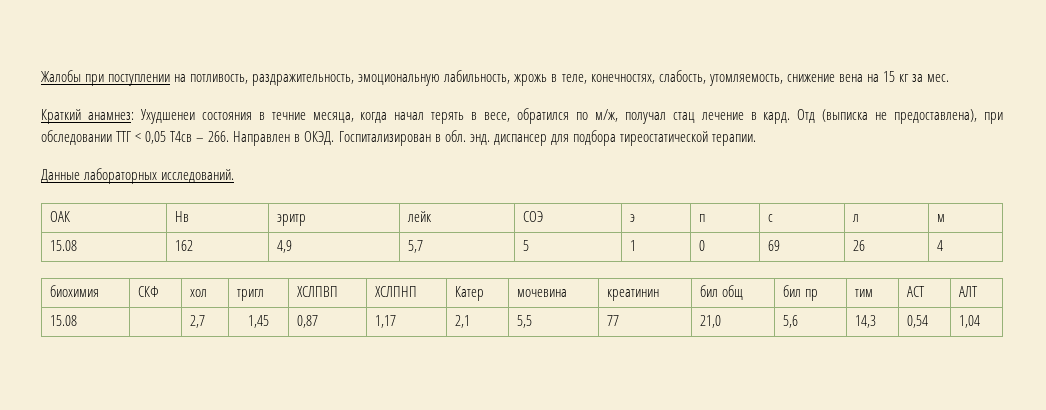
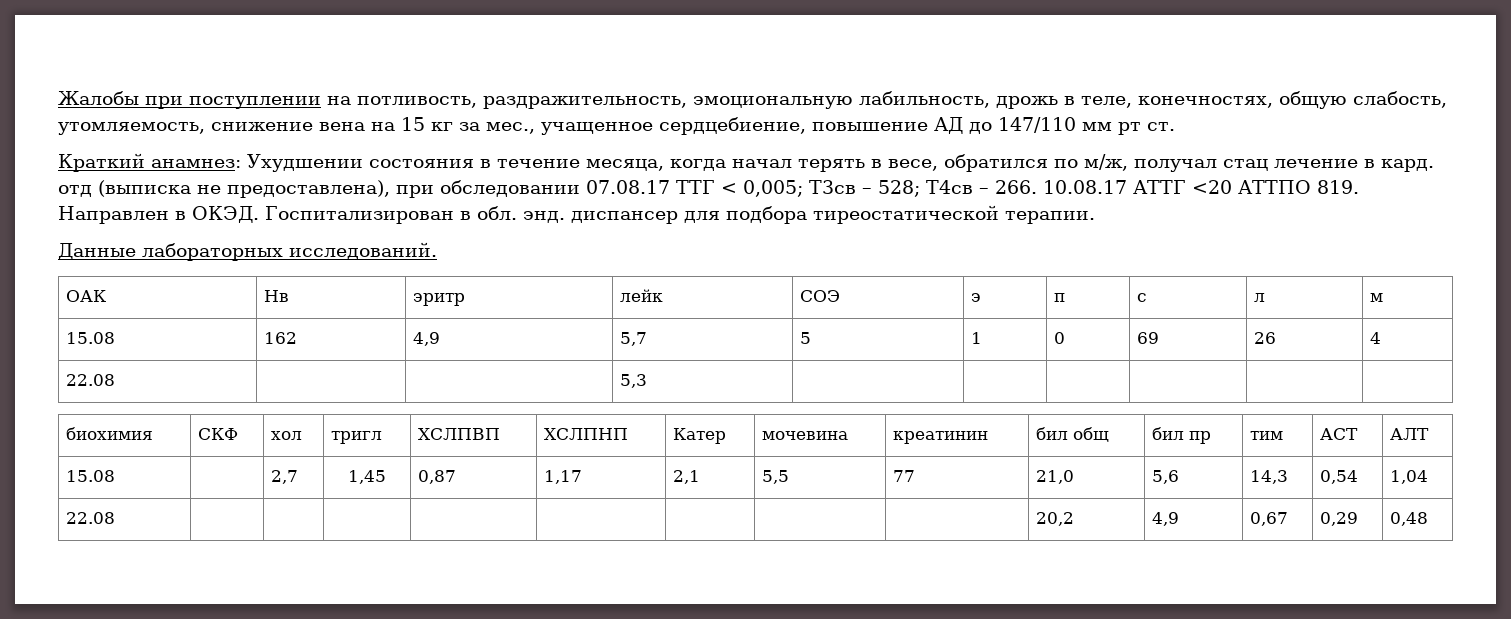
- Жалобы при поступлении на потливость, раздражительность, эмоциональную лабильность, жрожь в теле, конечностях, слабость, утомляемость, снижение вена на 15 кг за мес.
+ Жалобы при поступлении на потливость, раздражительность, эмоциональную лабильность, дрожь в теле, конечностях, общую слабость, утомляемость, снижение вена на 15 кг за мес., учащенное сердцебиение, повышение АД до 147/110 мм рт ст.
- Краткий анамнез: Ухудшенеи состояния в течние месяца, когда начал терять в весе, обратился по м/ж, получал стац лечение в кард. Отд (выписка не предоставлена), при обследовании ТТГ < 0,05 Т4св – 266. Направлен в ОКЭД.
+ Краткий анамнез: Ухудшении состояния в течение месяца, когда начал терять в весе, обратился по м/ж, получал стац лечение в кард. отд (выписка не предоставлена), при обследовании 07.08.17 ТТГ < 0,005; Т3св – 528; Т4св – 266. 10.08.17 АТТГ <20 АТТПО 819. Направлен в ОКЭД.
+ 22.08 | | | 5,3 | | | | | |
+ 22.08 | | | | | | | | | 20,2 | 4,9 | 0,67 | 0,29 | 0,48

